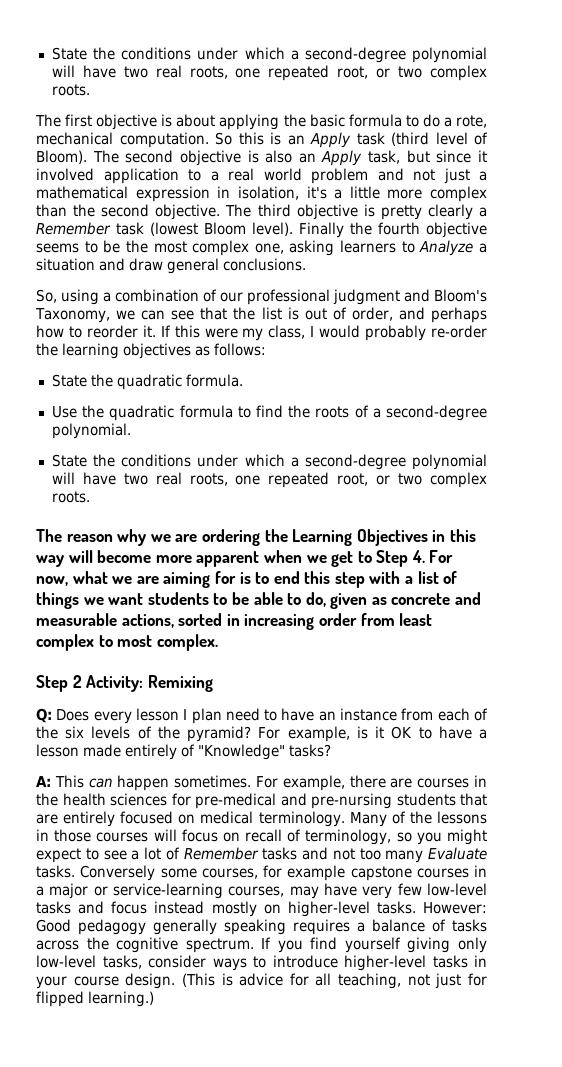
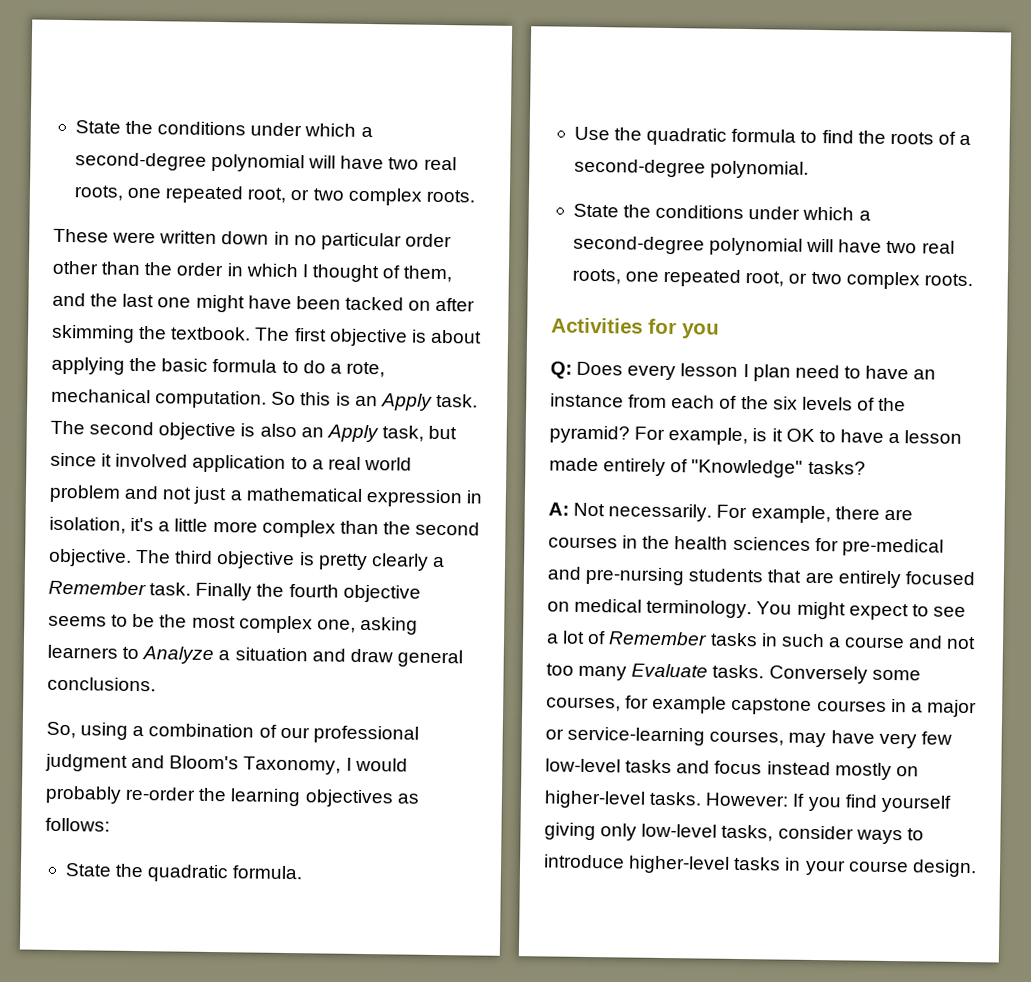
+ These were written down in no particular order other than the order in which I thought of them, and the last one might have been tacked on after skimming the textbook.
- So this is an Apply task (third level of Bloom).
+ So this is an Apply task.
- The third objective is pretty clearly a Remember task (lowest Bloom level).
+ The third objective is pretty clearly a Remember task.
- So, using a combination of our professional judgment and Bloom's Taxonomy, we can see that the list is out of order, and perhaps how to reorder it. If this were my class, I would probably re-order the learning objectives as follows:
+ So, using a combination of our professional judgment and Bloom's Taxonomy, I would probably re-order the learning objectives as follows:
- The reason why we are ordering the Learning Objectives in this way will become more apparent when we get to Step 4. For now, what we are aiming for is to end this step with a list of things we want students to be able to do, given as concrete and measurable actions, sorted in increasing order from least complex to most complex.
- Step 2 Activity: Remixing
+ Activities for you
- A: This can happen sometimes.
+ A: Not necessarily.
- Many of the lessons in those courses will focus on recall of terminology, so you might expect to see a lot of Remember tasks and not too many Evaluate tasks.
+ You might expect to see a lot of Remember tasks in such a course and not too many Evaluate tasks.
- However: Good pedagogy generally speaking requires a balance of tasks across the cognitive spectrum. If you find yourself giving only low-level tasks, consider ways to introduce higher-level tasks in your course design. (This is advice for all teaching, not just for flipped learning.)
+ However: If you find yourself giving only low-level tasks, consider ways to introduce higher-level tasks in your course design.

